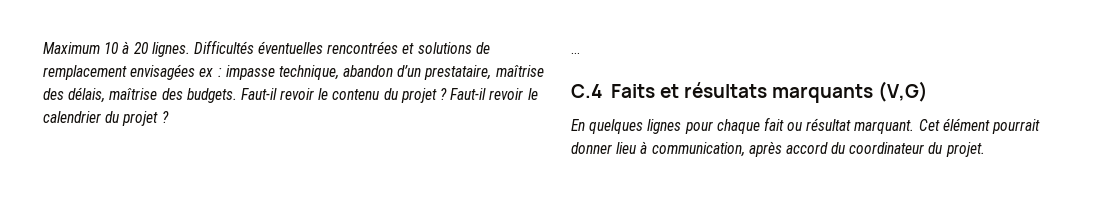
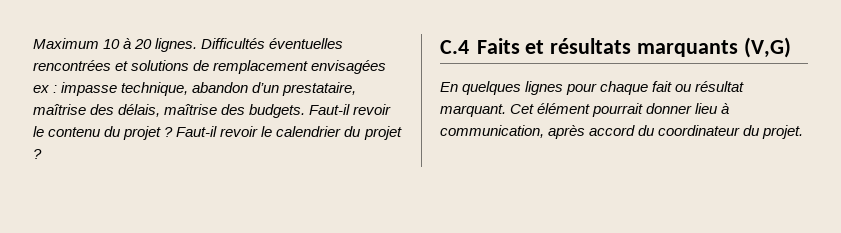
- …

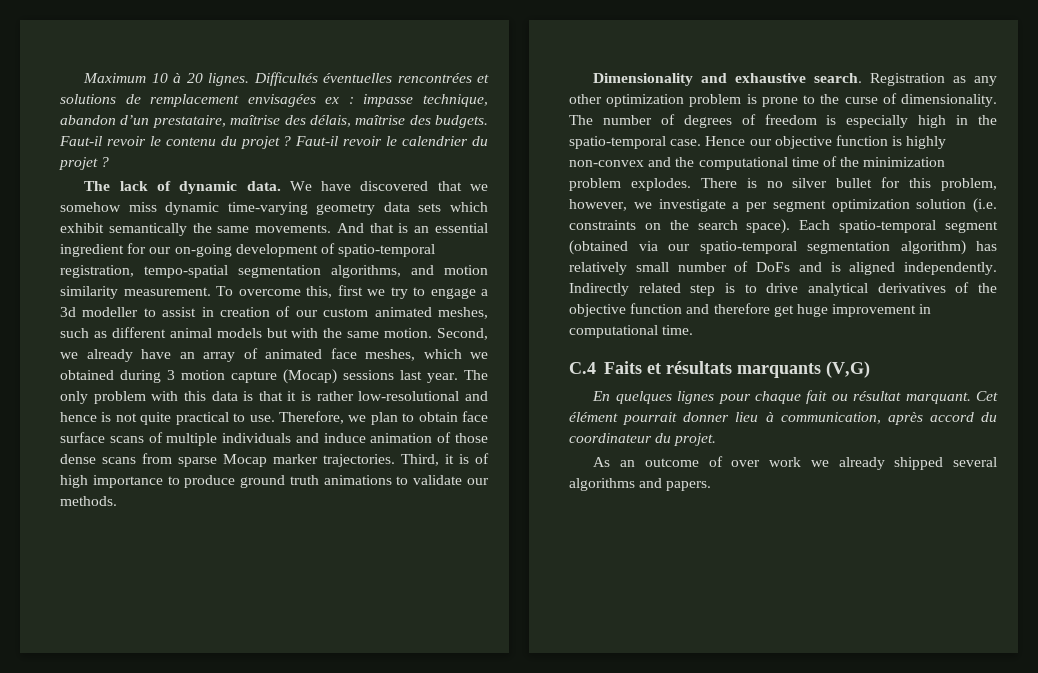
+ The lack of dynamic data. We have discovered that we somehow miss dynamic time-varying geometry data sets which exhibit semantically the same movements. And that is an essential ingredient for our on-going development of spatio-temporal registration, tempo-spatial segmentation algorithms, and motion similarity measurement. To overcome this, first we try to engage a 3d modeller to assist in creation of our custom animated meshes, such as different animal models but with the same motion. Second, we already have an array of animated face meshes, which we obtained during 3 motion capture (Mocap) sessions last year. The only problem with this data is that it is rather low-resolutional and hence is not quite practical to use. Therefore, we plan to obtain face surface scans of multiple individuals and induce animation of those dense scans from sparse Mocap marker trajectories. Third, it is of high importance to produce ground truth animations to validate our methods.
+ Dimensionality and exhaustive search. Registration as any other optimization problem is prone to the curse of dimensionality. The number of degrees of freedom is especially high in the spatio-temporal case. Hence our objective function is highly non-convex and the computational time of the minimization problem explodes. There is no silver bullet for this problem, however, we investigate a per segment optimization solution (i.e. constraints on the search space). Each spatio-temporal segment (obtained via our spatio-temporal segmentation algorithm) has relatively small number of DoFs and is aligned independently. Indirectly related step is to drive analytical derivatives of the objective function and therefore get huge improvement in computational time.
+ As an outcome of over work we already shipped several algorithms and papers.

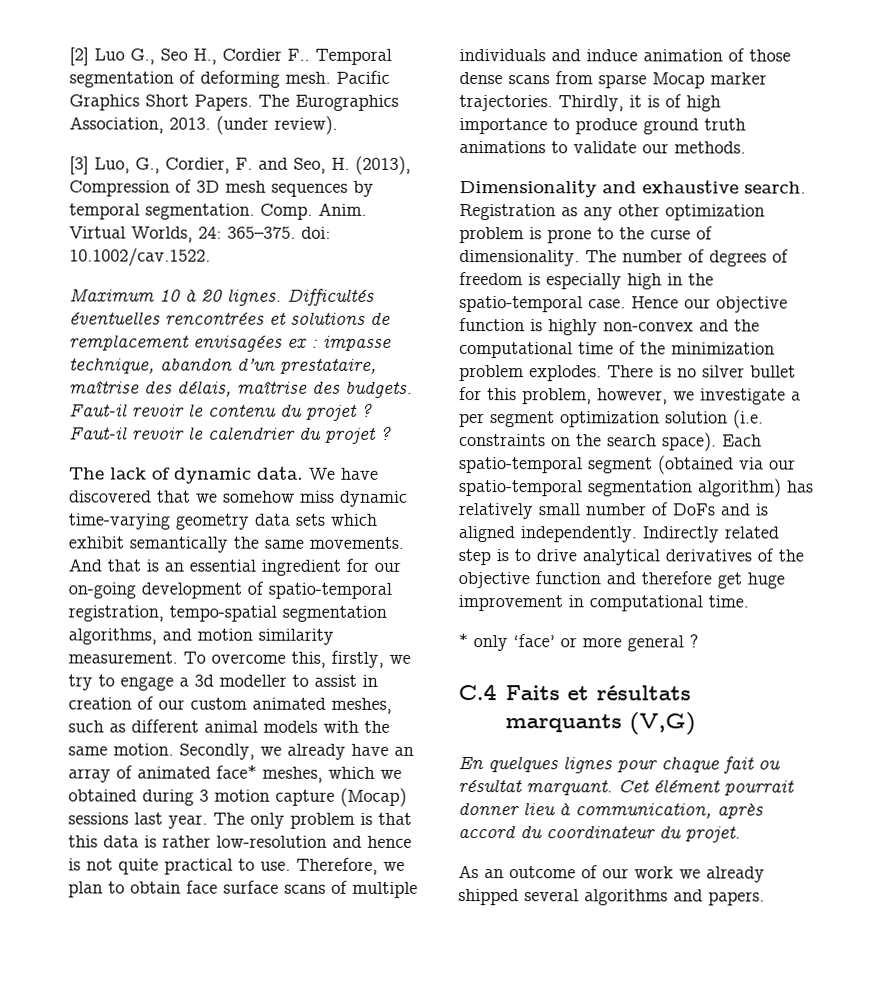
+ [2] Luo G., Seo H., Cordier F.. Temporal segmentation of deforming mesh. Pacific Graphics Short Papers. The Eurographics Association, 2013. (under review).
+ [3] Luo, G., Cordier, F. and Seo, H. (2013), Compression of 3D mesh sequences by temporal segmentation. Comp. Anim. Virtual Worlds, 24: 365–375. doi: 10.1002/cav.1522.
- To overcome this, first we try to engage a 3d modeller to assist in creation of our custom animated meshes, such as different animal models but with the same motion.
+ To overcome this, firstly, we try to engage a 3d modeller to assist in creation of our custom animated meshes, such as different animal models with the same motion.
- Second, we already have an array of animated face meshes, which we obtained during 3 motion capture (Mocap) sessions last year.
+ Secondly, we already have an array of animated face* meshes, which we obtained during 3 motion capture (Mocap) sessions last year.
- The only problem with this data is that it is rather low-resolutional and hence is not quite practical to use.
+ The only problem is that this data is rather low-resolution and hence is not quite practical to use.
- Third, it is of high importance to produce ground truth animations to validate our methods.
+ Thirdly, it is of high importance to produce ground truth animations to validate our methods.
+ * only ‘face’ or more general ?
- As an outcome of over work we already shipped several algorithms and papers.
+ As an outcome of our work we already shipped several algorithms and papers.

